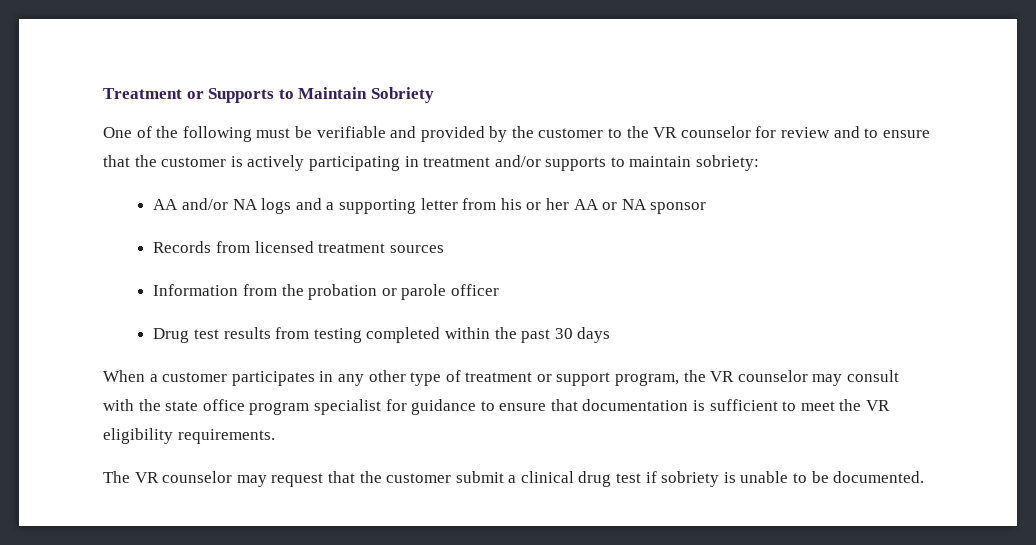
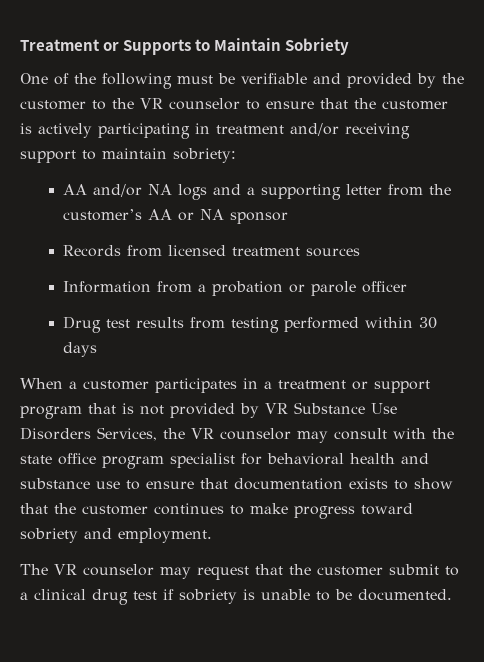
- One of the following must be verifiable and provided by the customer to the VR counselor for review and to ensure that the customer is actively participating in treatment and/or supports to maintain sobriety:
+ One of the following must be verifiable and provided by the customer to the VR counselor to ensure that the customer is actively participating in treatment and/or receiving support to maintain sobriety:
- AA and/or NA logs and a supporting letter from his or her AA or NA sponsor
+ AA and/or NA logs and a supporting letter from the customer’s AA or NA sponsor
- Information from the probation or parole officer
+ Information from a probation or parole officer
- Drug test results from testing completed within the past 30 days
+ Drug test results from testing performed within 30 days
- When a customer participates in any other type of treatment or support program, the VR counselor may consult with the state office program specialist for guidance to ensure that documentation is sufficient to meet the VR eligibility requirements.
+ When a customer participates in a treatment or support program that is not provided by VR Substance Use Disorders Services, the VR counselor may consult with the state office program specialist for behavioral health and substance use to ensure that documentation exists to show that the customer continues to make progress toward sobriety and employment.
- The VR counselor may request that the customer submit a clinical drug test if sobriety is unable to be documented.
+ The VR counselor may request that the customer submit to a clinical drug test if sobriety is unable to be documented.

